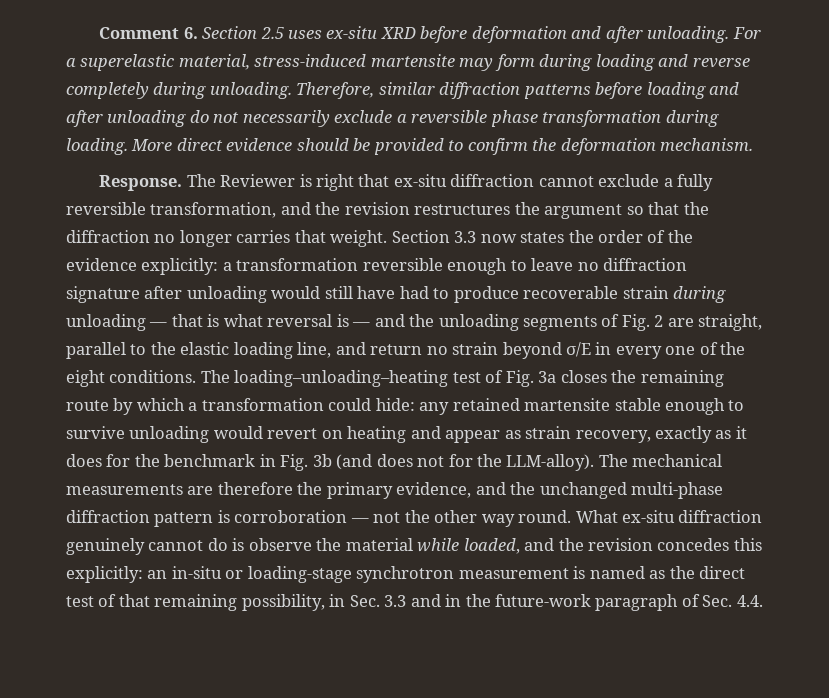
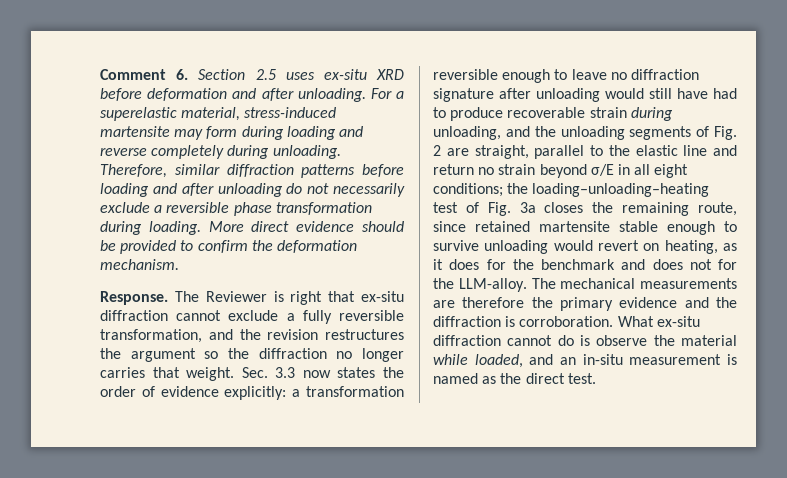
- The Reviewer is right that ex-situ diffraction cannot exclude a fully reversible transformation, and the revision restructures the argument so that the diffraction no longer carries that weight.
+ The Reviewer is right that ex-situ diffraction cannot exclude a fully reversible transformation, and the revision restructures the argument so the diffraction no longer carries that weight.
- Section 3.3 now states the order of the evidence explicitly:
+ Sec. 3.3 now states the order of evidence explicitly:
- a transformation reversible enough to leave no diffraction signature after unloading would still have had to produce recoverable strain during unloading — that is what reversal is — and the unloading segments of Fig. 2 are straight, parallel to the elastic loading line, and return no strain beyond σ/E in every one of the eight conditions. The loading–unloading–heating test of Fig. 3a closes the remaining route by which a transformation could hide: any retained martensite stable enough to survive unloading would revert on heating and appear as strain recovery, exactly as it does for the benchmark in Fig. 3b (and does not for the LLM-alloy).
+ a transformation reversible enough to leave no diffraction signature after unloading would still have had to produce recoverable strain during unloading, and the unloading segments of Fig. 2 are straight, parallel to the elastic line and return no strain beyond σ/E in all eight conditions; the loading–unloading–heating test of Fig. 3a closes the remaining route, since retained martensite stable enough to survive unloading would revert on heating, as it does for the benchmark and does not for the LLM-alloy.
- The mechanical measurements are therefore the primary evidence, and the unchanged multi-phase diffraction pattern is corroboration — not the other way round.
+ The mechanical measurements are therefore the primary evidence and the diffraction is corroboration.
- What ex-situ diffraction genuinely cannot do is observe the material while loaded, and the revision concedes this explicitly: an in-situ or loading-stage synchrotron measurement is named as the direct test of that remaining possibility, in Sec. 3.3 and in the future-work paragraph of Sec. 4.4.
+ What ex-situ diffraction cannot do is observe the material while loaded, and an in-situ measurement is named as the direct test.

